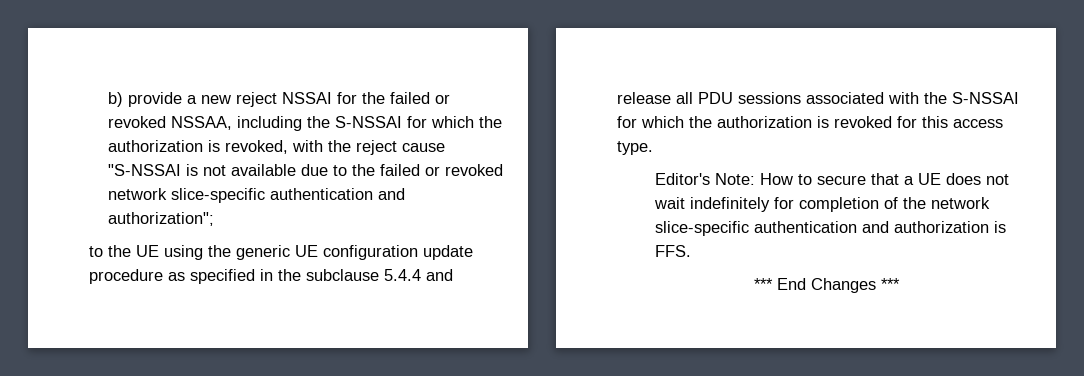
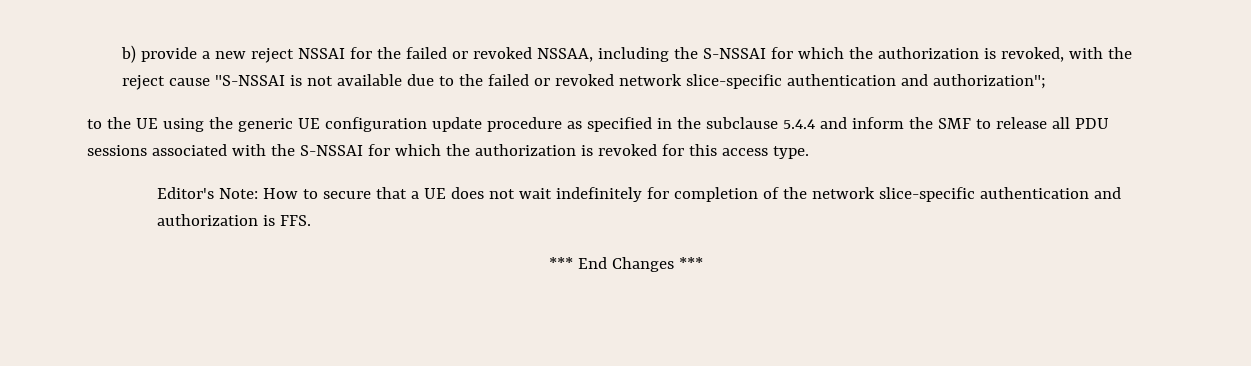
- to the UE using the generic UE configuration update procedure as specified in the subclause 5.4.4 and release all PDU sessions associated with the S-NSSAI for which the authorization is revoked for this access type.
+ to the UE using the generic UE configuration update procedure as specified in the subclause 5.4.4 and inform the SMF to release all PDU sessions associated with the S-NSSAI for which the authorization is revoked for this access type.

